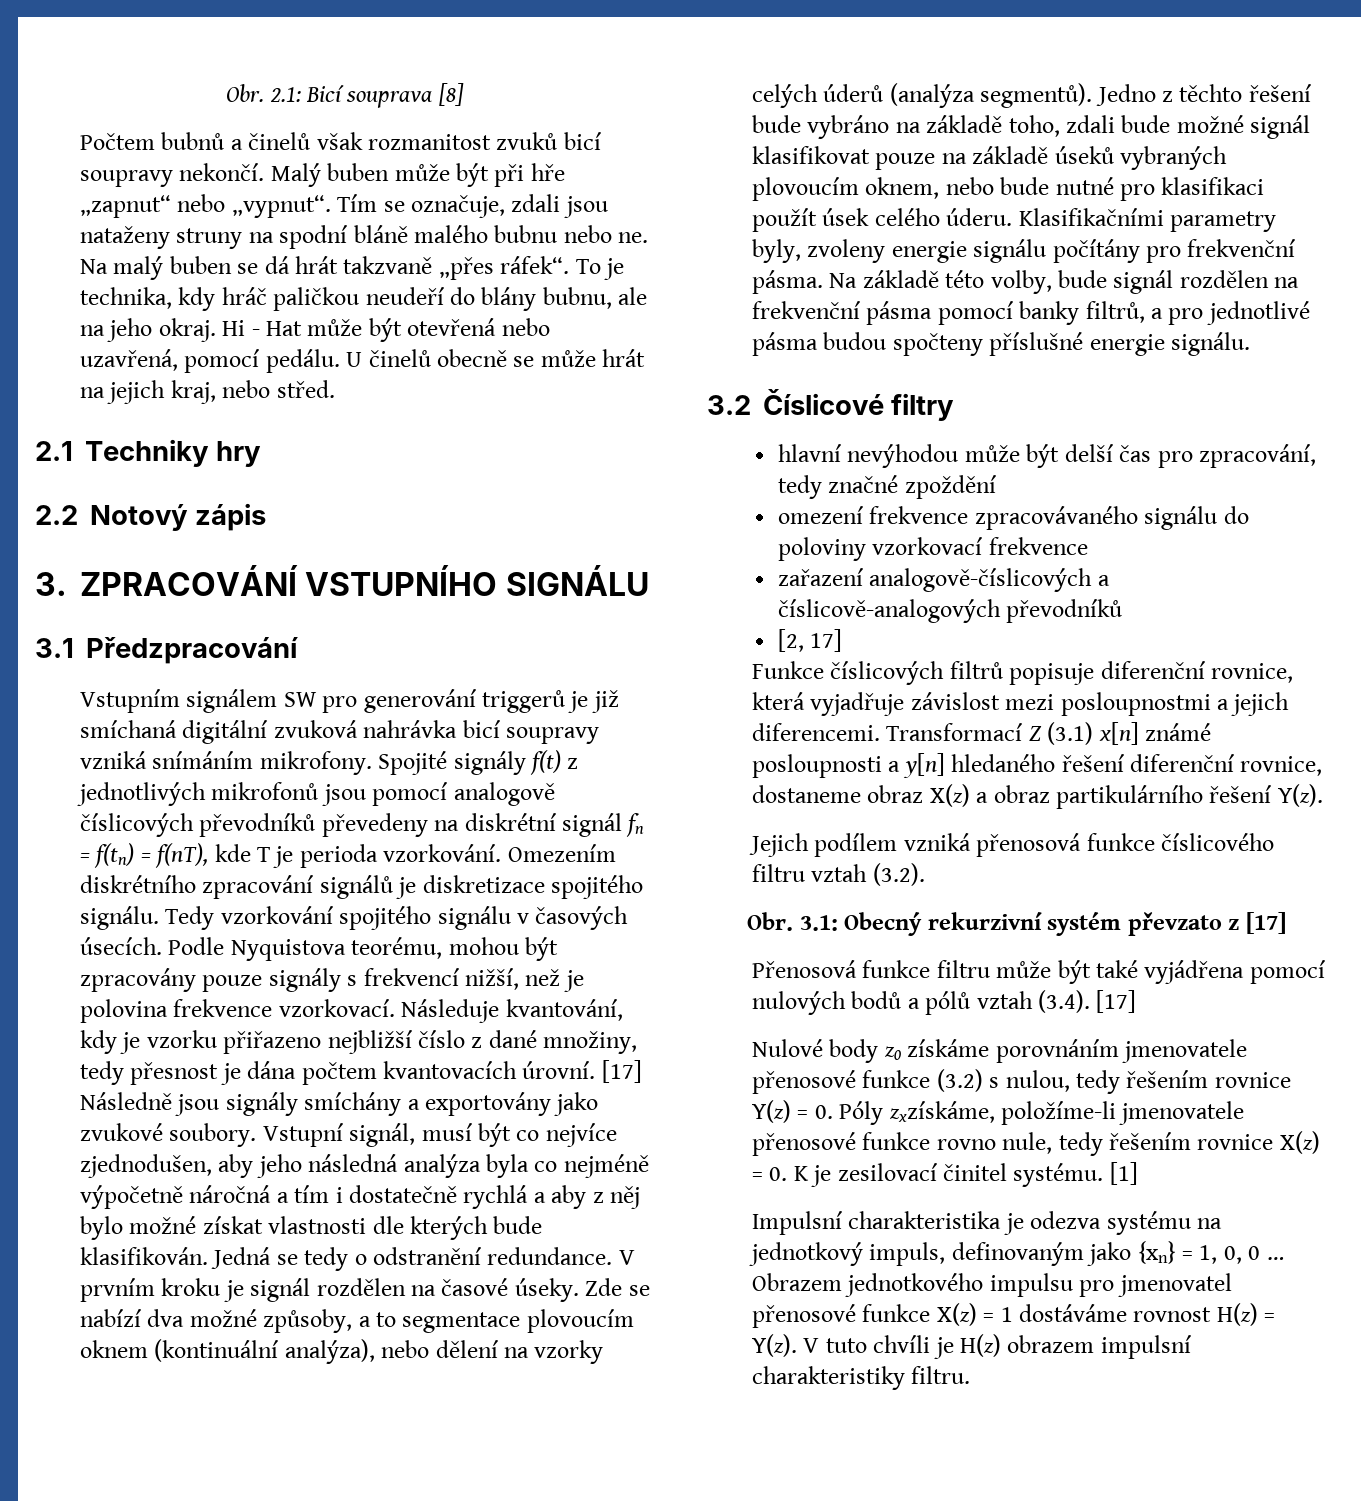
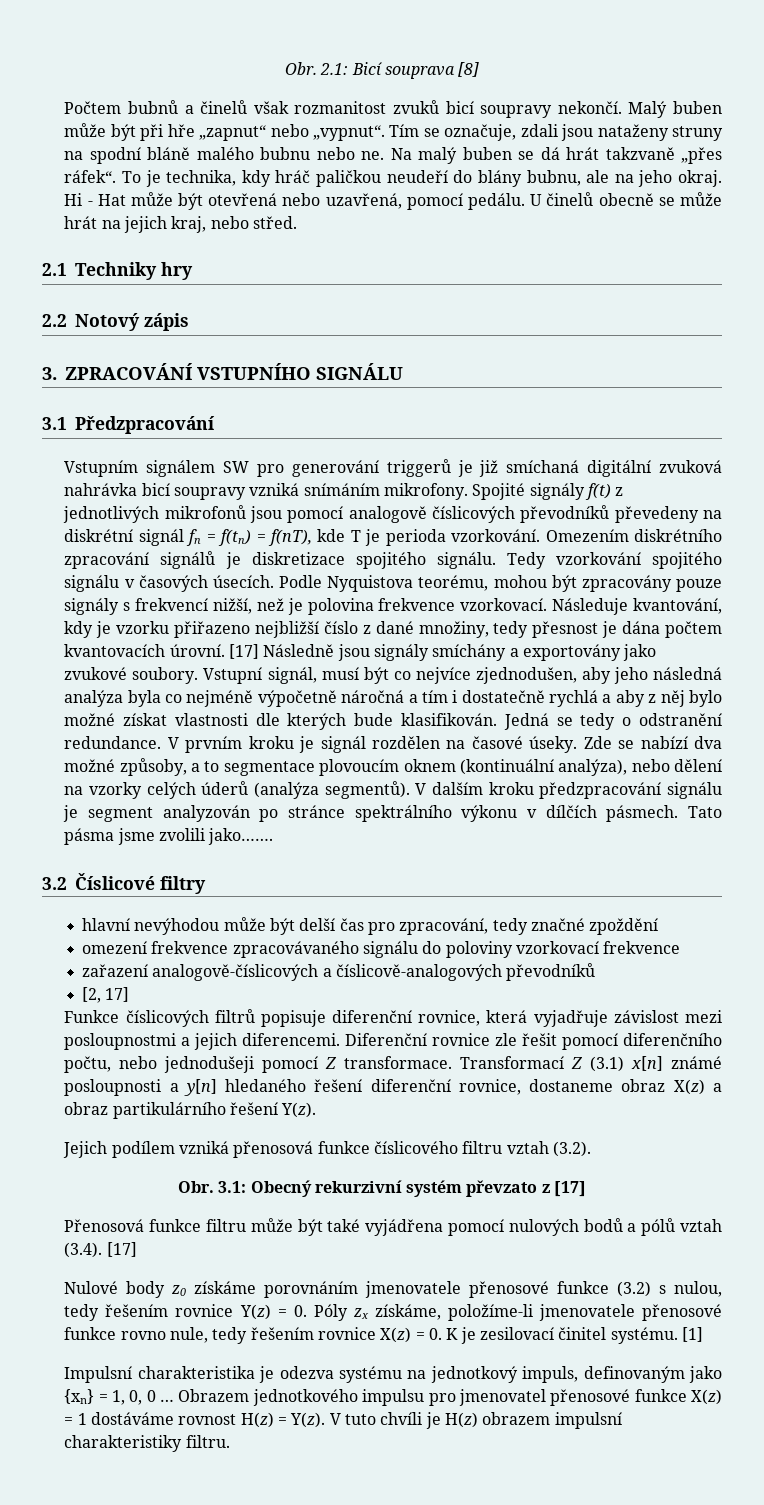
- Jedno z těchto řešení bude vybráno na základě toho, zdali bude možné signál klasifikovat pouze na základě úseků vybraných plovoucím oknem, nebo bude nutné pro klasifikaci použít úsek celého úderu. Klasifikačními parametry byly, zvoleny energie signálu počítány pro frekvenční pásma. Na základě této volby, bude signál rozdělen na frekvenční pásma pomocí banky filtrů, a pro jednotlivé pásma budou spočteny příslušné energie signálu.
+ V dalším kroku předzpracování signálu je segment analyzován po stránce spektrálního výkonu v dílčích pásmech. Tato pásma jsme zvolili jako…….
+ Diferenční rovnice zle řešit pomocí diferenčního počtu, nebo jednodušeji pomocí Z transformace.
- Nulové body z0 získáme porovnáním jmenovatele přenosové funkce (3.2) s nulou, tedy řešením rovnice Y(z) = 0. Póly zxzískáme, položíme-li jmenovatele přenosové funkce rovno nule, tedy řešením rovnice X(z) = 0. K je zesilovací činitel systému.
+ Nulové body z0 získáme porovnáním jmenovatele přenosové funkce (3.2) s nulou, tedy řešením rovnice Y(z) = 0. Póly zx získáme, položíme-li jmenovatele přenosové funkce rovno nule, tedy řešením rovnice X(z) = 0. K je zesilovací činitel systému.

